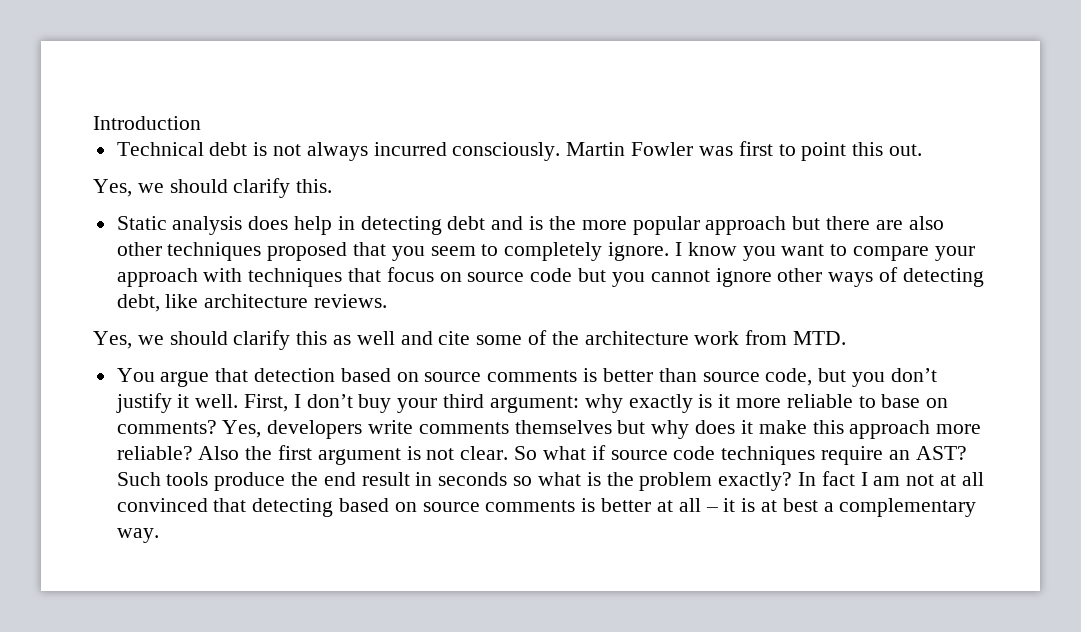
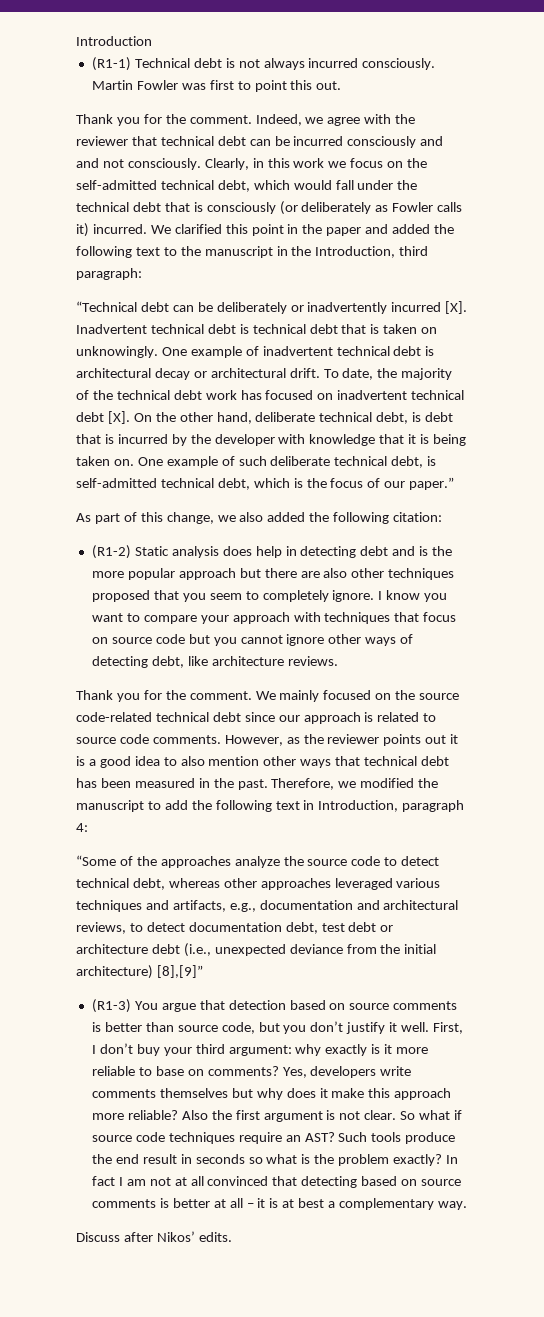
- Technical debt is not always incurred consciously.
+ (R1-1) Technical debt is not always incurred consciously.
- Yes, we should clarify this.
- Static analysis does help in detecting debt and is the more popular approach but there are also other techniques proposed that you seem to completely ignore.
+ Thank you for the comment. Indeed, we agree with the reviewer that technical debt can be incurred consciously and and not consciously. Clearly, in this work we focus on the self-admitted technical debt, which would fall under the technical debt that is consciously (or deliberately as Fowler calls it) incurred. We clarified this point in the paper and added the following text to the manuscript in the Introduction, third paragraph:
+ “Technical debt can be deliberately or inadvertently incurred [X]. Inadvertent technical debt is technical debt that is taken on unknowingly. One example of inadvertent technical debt is architectural decay or architectural drift. To date, the majority of the technical debt work has focused on inadvertent technical debt [X]. On the other hand, deliberate technical debt, is debt that is incurred by the developer with knowledge that it is being taken on. One example of such deliberate technical debt, is self-admitted technical debt, which is the focus of our paper.”
+ As part of this change, we also added the following citation:
+ (R1-2) Static analysis does help in detecting debt and is the more popular approach but there are also other techniques proposed that you seem to completely ignore.
- Yes, we should clarify this as well and cite some of the architecture work from MTD.
- You argue that detection based on source comments is better than source code, but you don’t justify it well.
+ Thank you for the comment. We mainly focused on the source code-related technical debt since our approach is related to source code comments. However, as the reviewer points out it is a good idea to also mention other ways that technical debt has been measured in the past. Therefore, we modified the manuscript to add the following text in Introduction, paragraph 4:
+ “Some of the approaches analyze the source code to detect technical debt, whereas other approaches leveraged various techniques and artifacts, e.g., documentation and architectural reviews, to detect documentation debt, test debt or architecture debt (i.e., unexpected deviance from the initial architecture) [8],[9]”
+ (R1-3) You argue that detection based on source comments is better than source code, but you don’t justify it well.
+ Discuss after Nikos’ edits.

